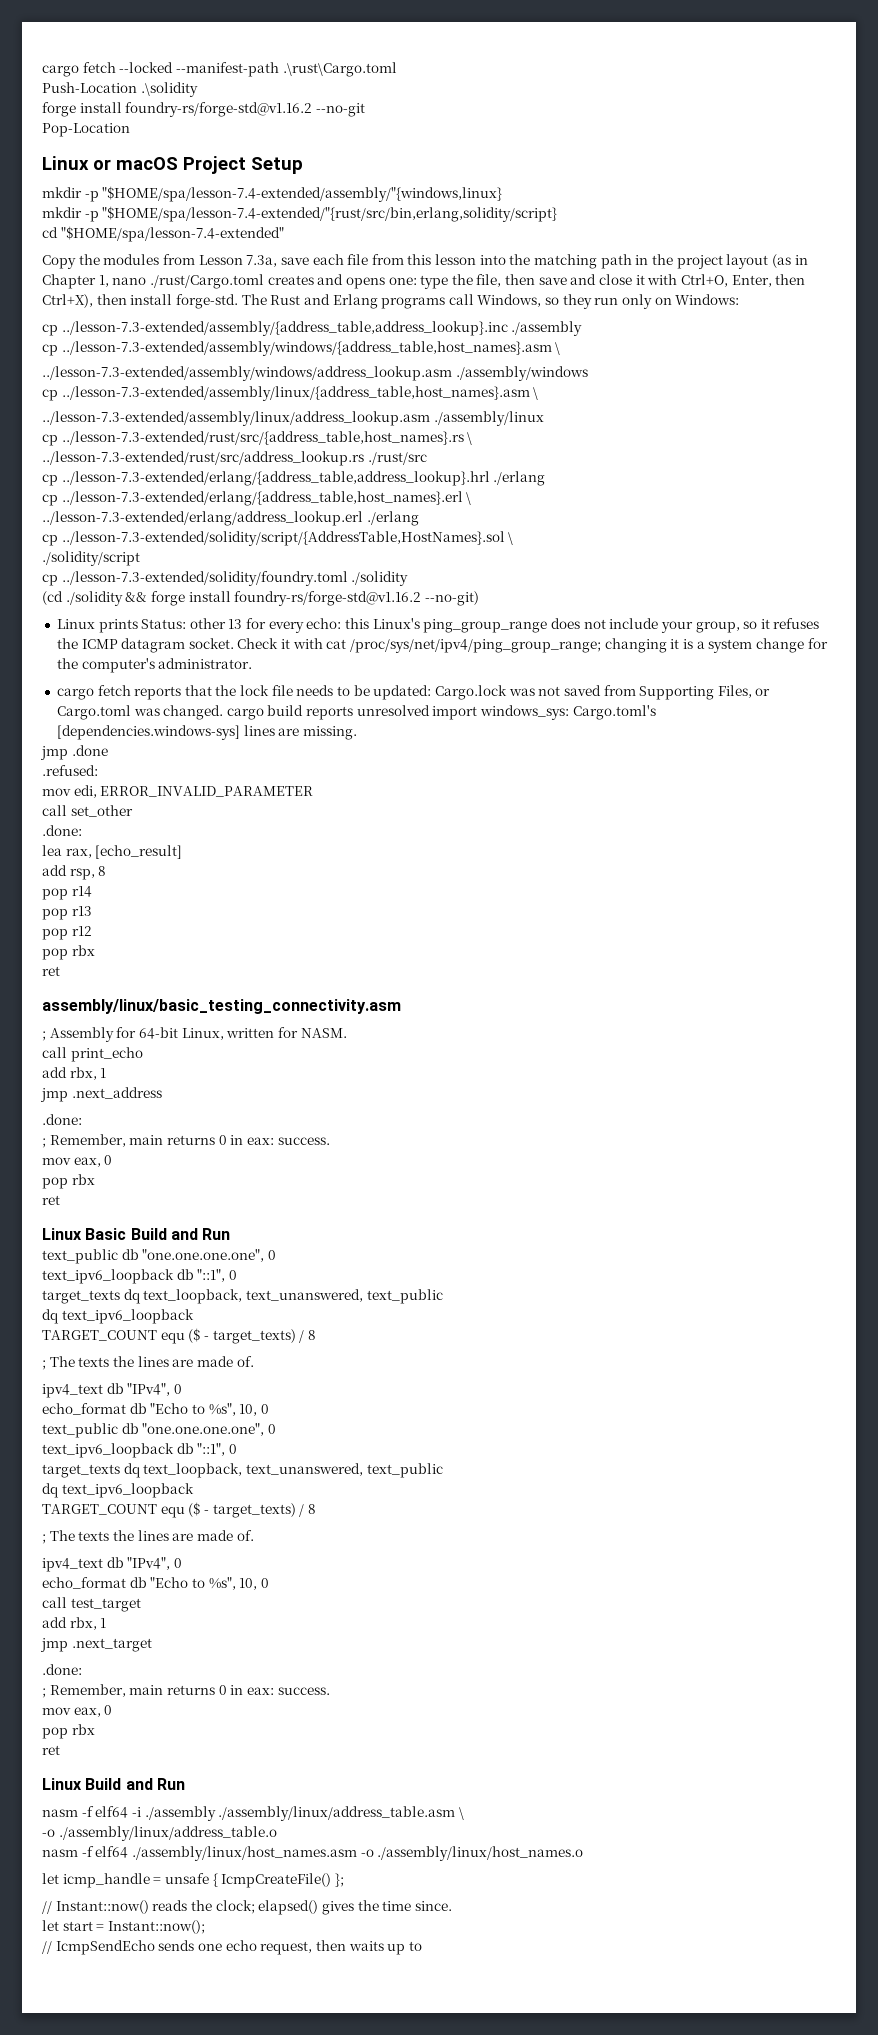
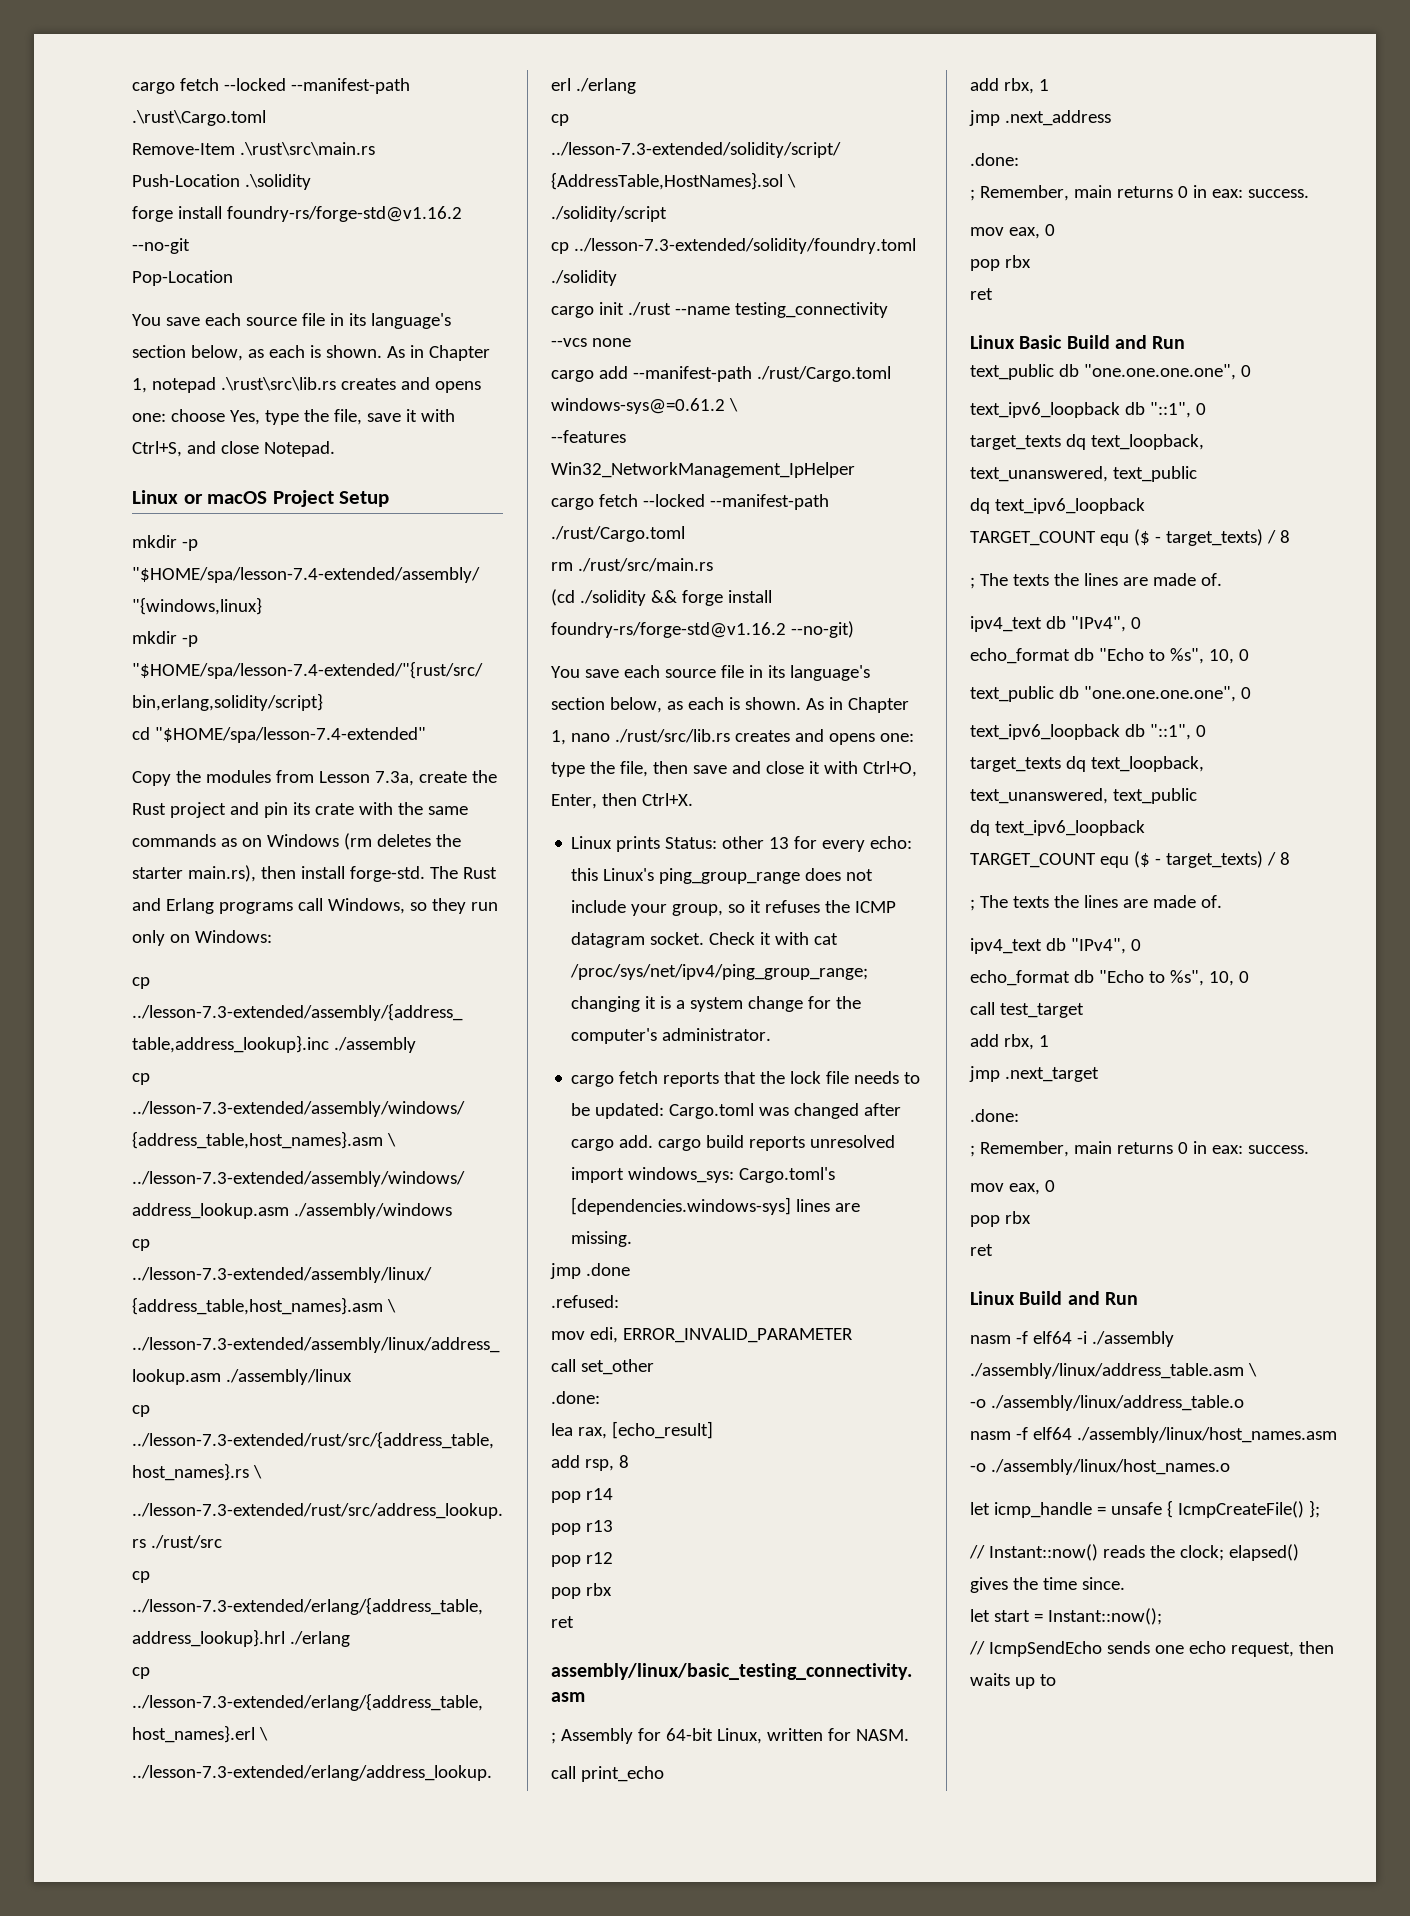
+ Remove-Item .\rust\src\main.rs
+ You save each source file in its language's section below, as each is shown. As in Chapter 1, notepad .\rust\src\lib.rs creates and opens one: choose Yes, type the file, save it with Ctrl+S, and close Notepad.
- Copy the modules from Lesson 7.3a, save each file from this lesson into the matching path in the project layout (as in Chapter 1, nano ./rust/Cargo.toml creates and opens one: type the file, then save and close it with Ctrl+O, Enter, then Ctrl+X), then install forge-std.
+ Copy the modules from Lesson 7.3a, create the Rust project and pin its crate with the same commands as on Windows (rm deletes the starter main.rs), then install forge-std.
+ cargo init ./rust --name testing_connectivity --vcs none
+ cargo add --manifest-path ./rust/Cargo.toml windows-sys@=0.61.2 \
+ --features Win32_NetworkManagement_IpHelper
+ cargo fetch --locked --manifest-path ./rust/Cargo.toml
+ rm ./rust/src/main.rs
+ You save each source file in its language's section below, as each is shown. As in Chapter 1, nano ./rust/src/lib.rs creates and opens one: type the file, then save and close it with Ctrl+O, Enter, then Ctrl+X.
- cargo fetch reports that the lock file needs to be updated: Cargo.lock was not saved from Supporting Files, or Cargo.toml was changed. cargo build reports unresolved import windows_sys: Cargo.toml's [dependencies.windows-sys] lines are missing.
+ cargo fetch reports that the lock file needs to be updated: Cargo.toml was changed after cargo add. cargo build reports unresolved import windows_sys: Cargo.toml's [dependencies.windows-sys] lines are missing.

